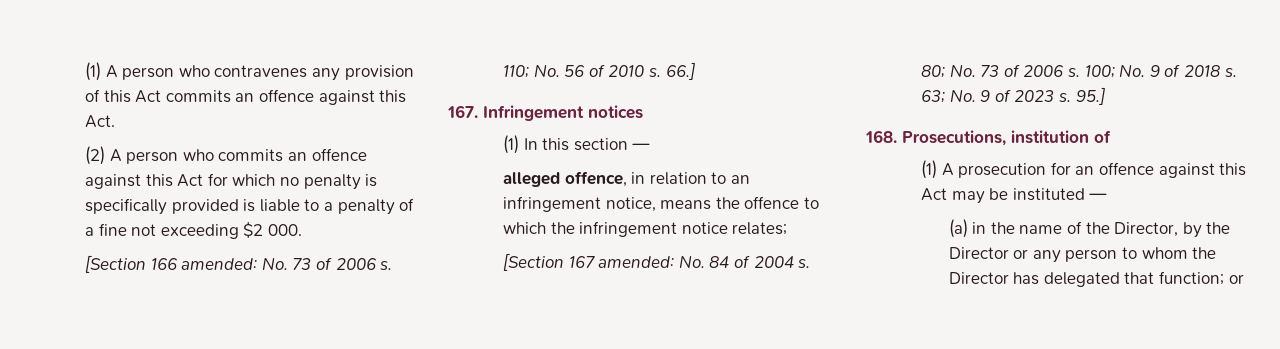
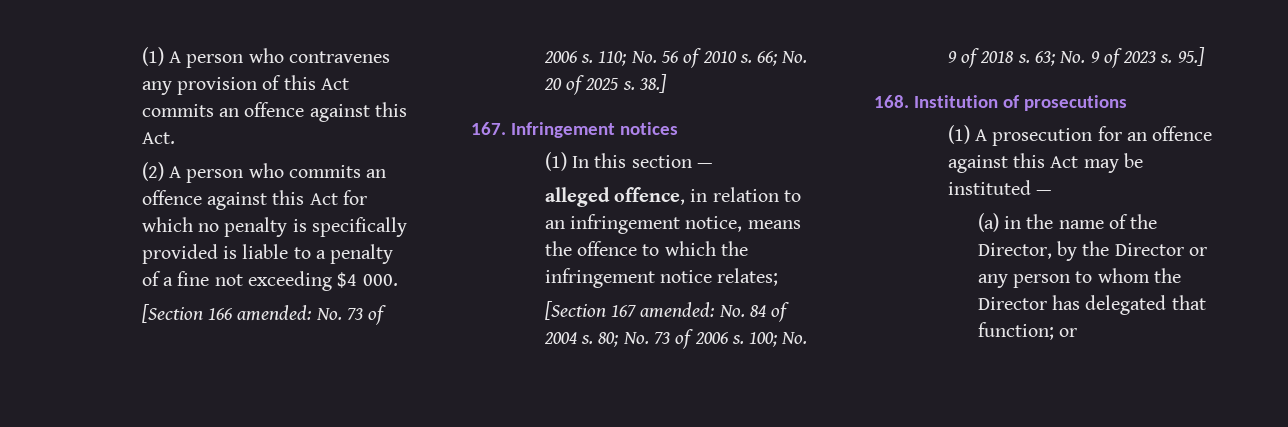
- (2) A person who commits an offence against this Act for which no penalty is specifically provided is liable to a penalty of a fine not exceeding $2 000.
+ (2) A person who commits an offence against this Act for which no penalty is specifically provided is liable to a penalty of a fine not exceeding $4 000.
- 66.]
+ 66; No. 20 of 2025 s. 38.]
- 168. Prosecutions, institution of
+ 168. Institution of prosecutions

